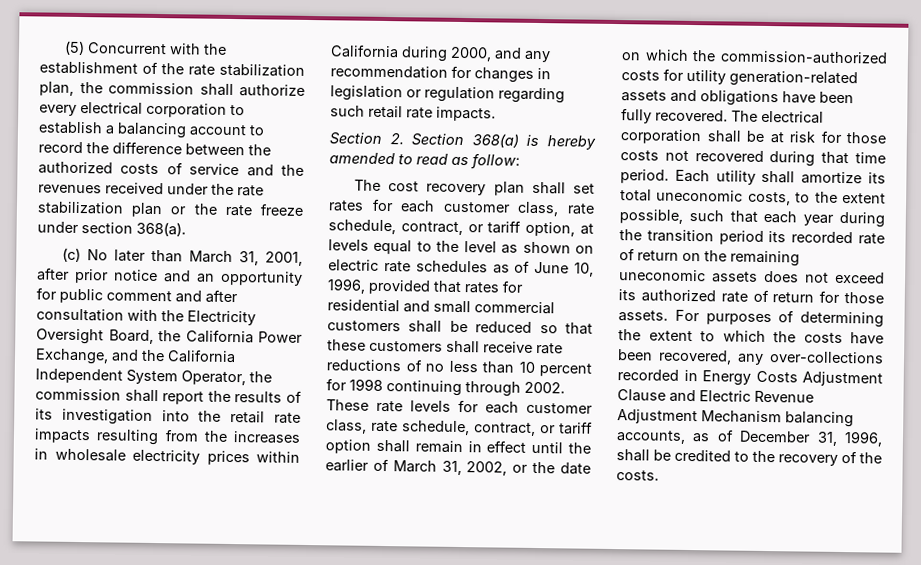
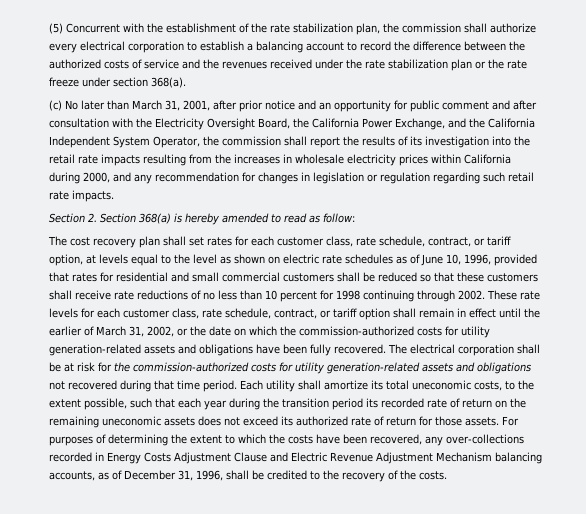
- The electrical corporation shall be at risk for those costs not recovered during that time period.
+ The electrical corporation shall be at risk for the commission-authorized costs for utility generation-related assets and obligations not recovered during that time period.

